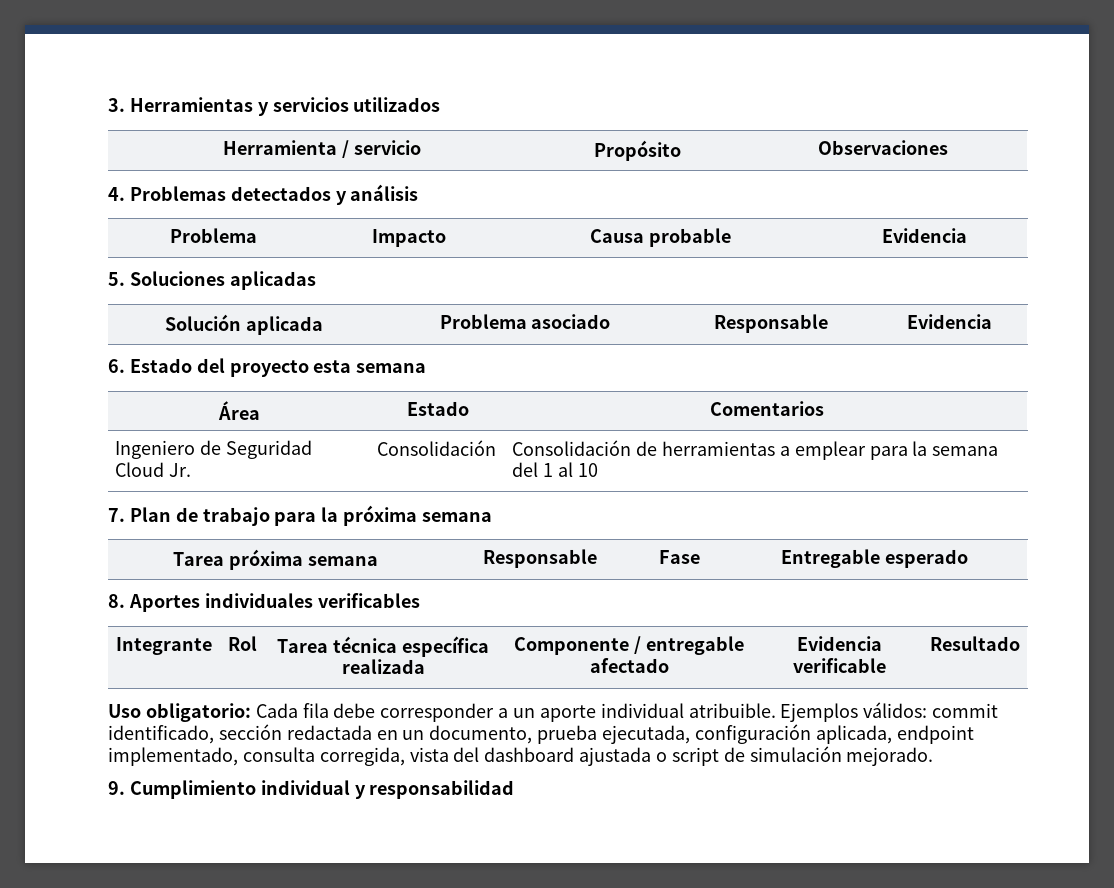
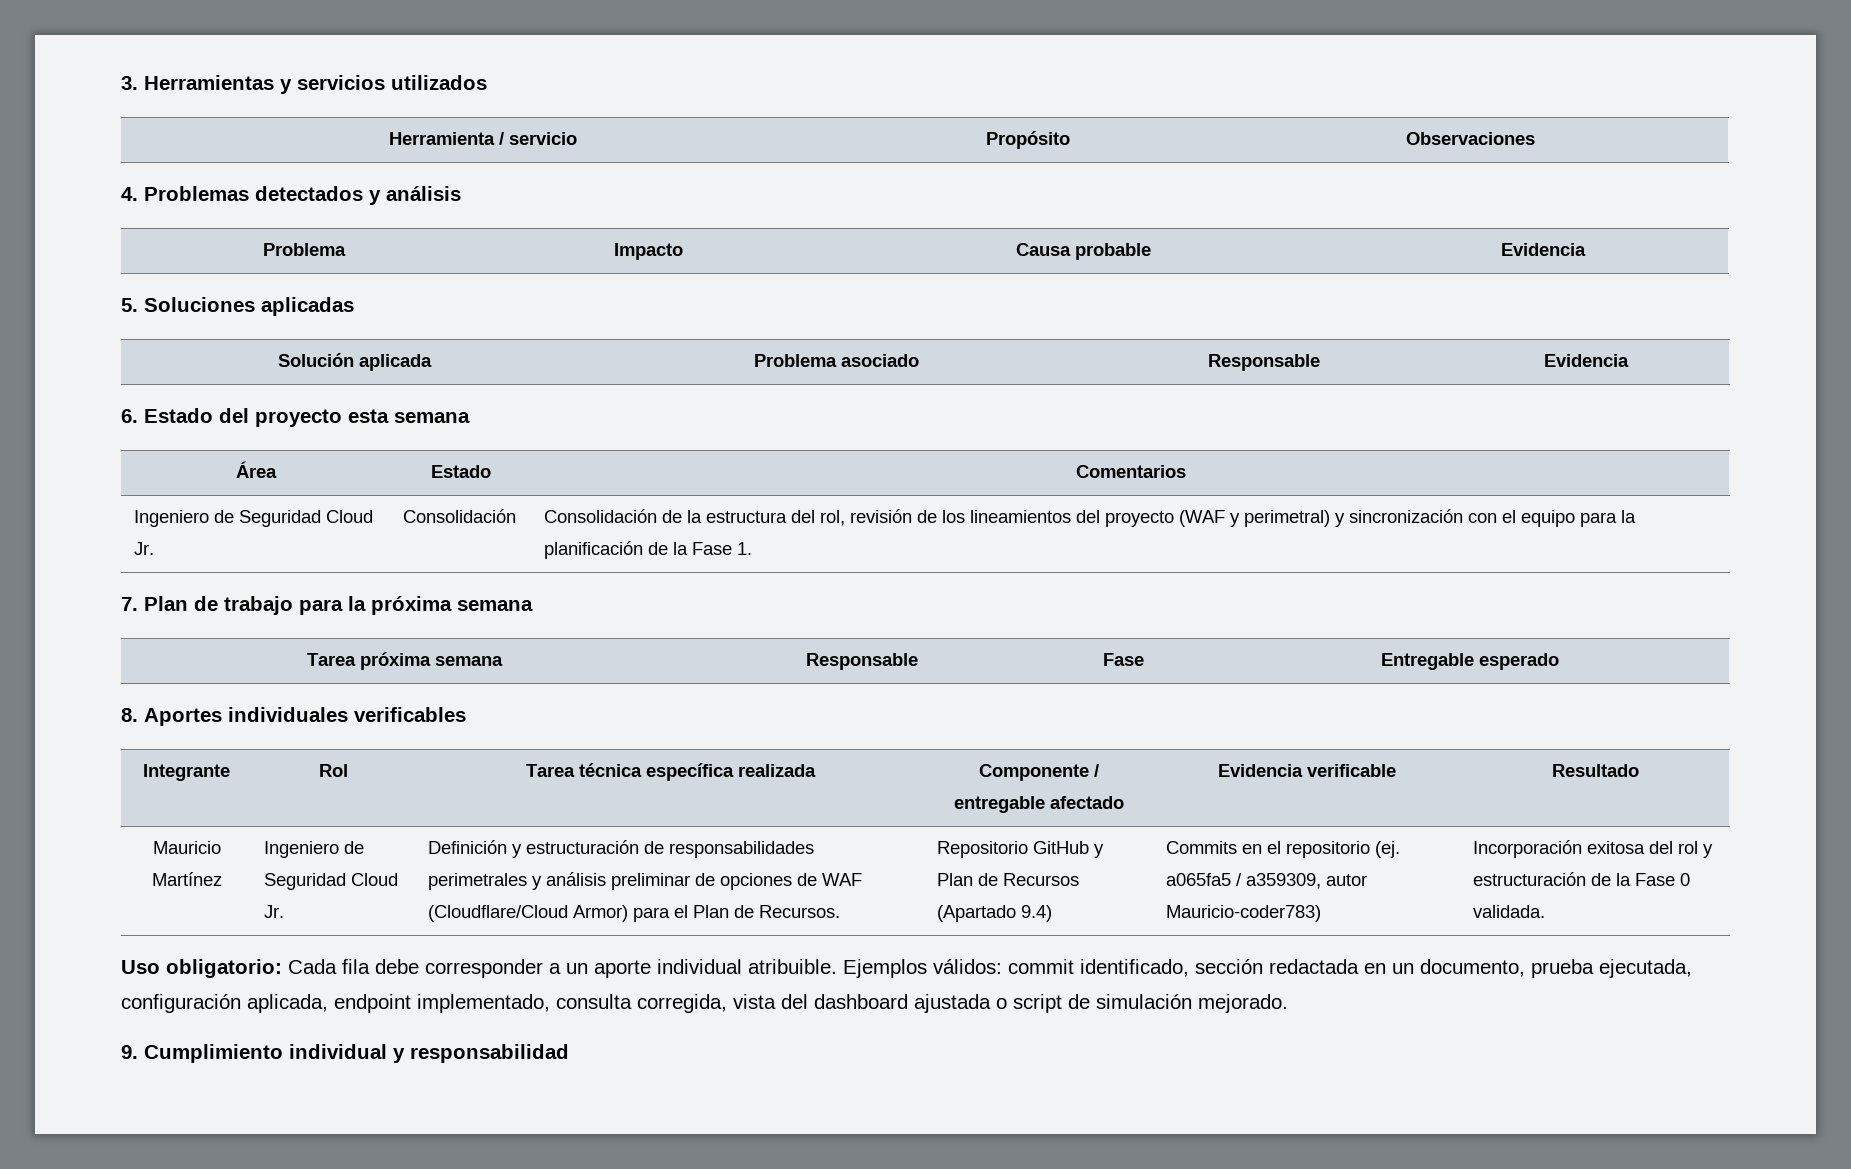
- Ingeniero de Seguridad Cloud Jr. | Consolidación | Consolidación de herramientas a emplear para la semana del 1 al 10
+ Ingeniero de Seguridad Cloud Jr. | Consolidación | Consolidación de la estructura del rol, revisión de los lineamientos del proyecto (WAF y perimetral) y sincronización con el equipo para la planificación de la Fase 1.
+ Mauricio Martínez | Ingeniero de Seguridad Cloud Jr. | Definición y estructuración de responsabilidades perimetrales y análisis preliminar de opciones de WAF (Cloudflare/Cloud Armor) para el Plan de Recursos. | Repositorio GitHub y Plan de Recursos (Apartado 9.4) | Commits en el repositorio (ej. a065fa5 / a359309, autor Mauricio-coder783) | Incorporación exitosa del rol y estructuración de la Fase 0 validada.

